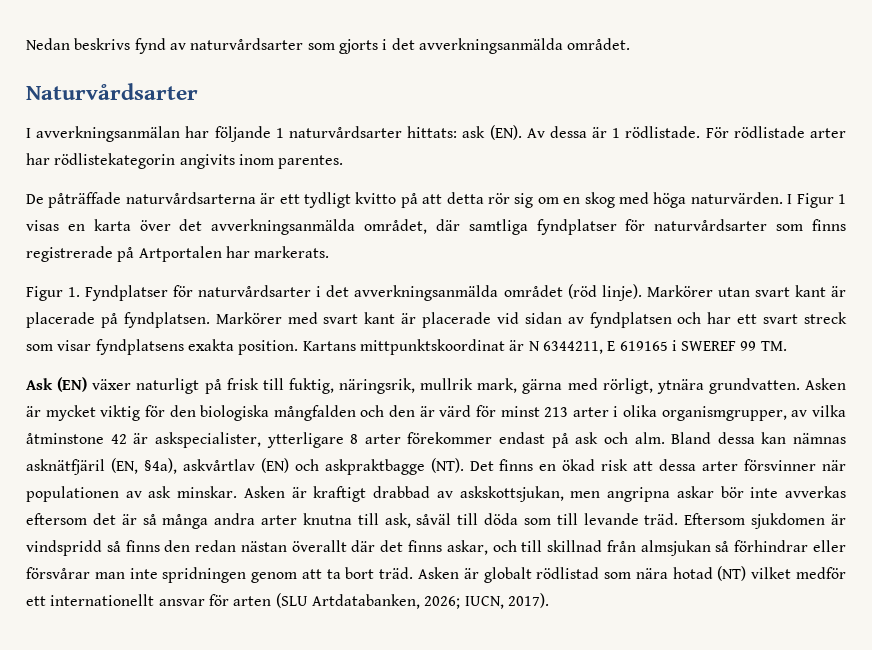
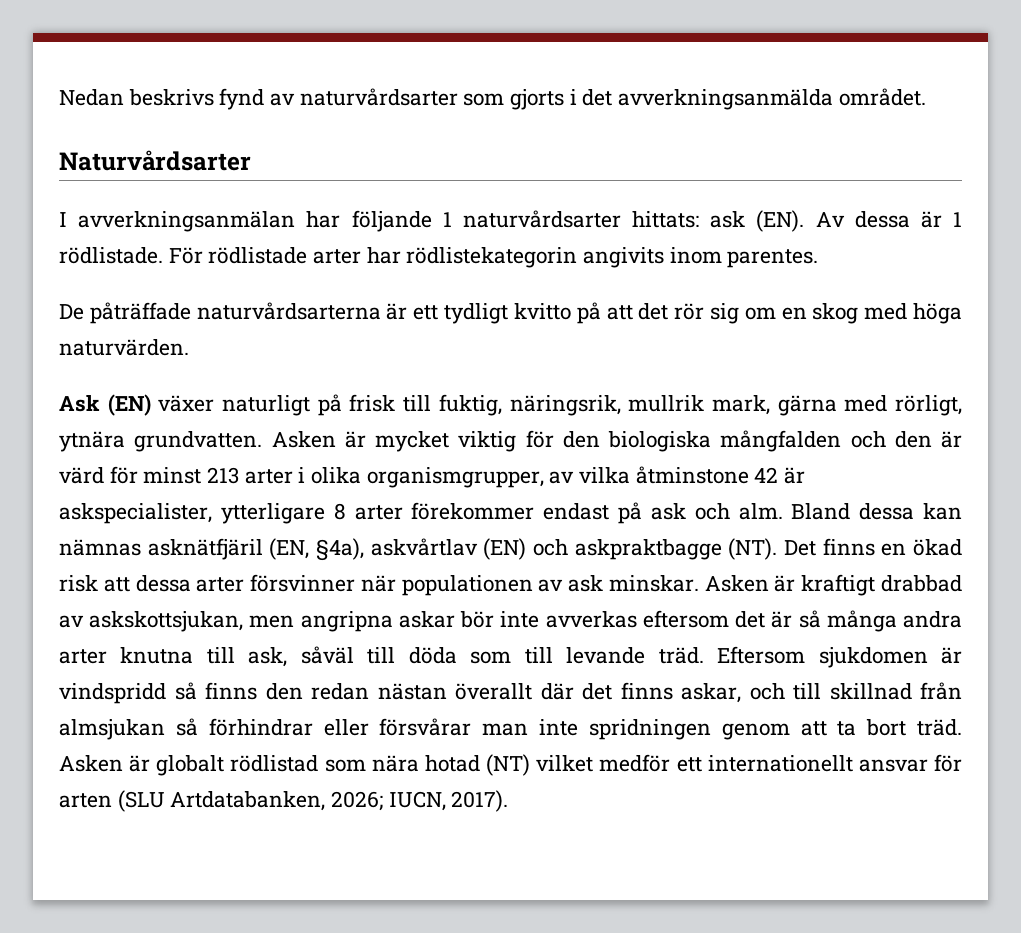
- De påträffade naturvårdsarterna är ett tydligt kvitto på att detta rör sig om en skog med höga naturvärden. I Figur 1 visas en karta över det avverkningsanmälda området, där samtliga fyndplatser för naturvårdsarter som finns registrerade på Artportalen har markerats.
- Figur 1. Fyndplatser för naturvårdsarter i det avverkningsanmälda området (röd linje). Markörer utan svart kant är placerade på fyndplatsen. Markörer med svart kant är placerade vid sidan av fyndplatsen och har ett svart streck som visar fyndplatsens exakta position. Kartans mittpunktskoordinat är N 6344211, E 619165 i SWEREF 99 TM.
+ De påträffade naturvårdsarterna är ett tydligt kvitto på att det rör sig om en skog med höga naturvärden.

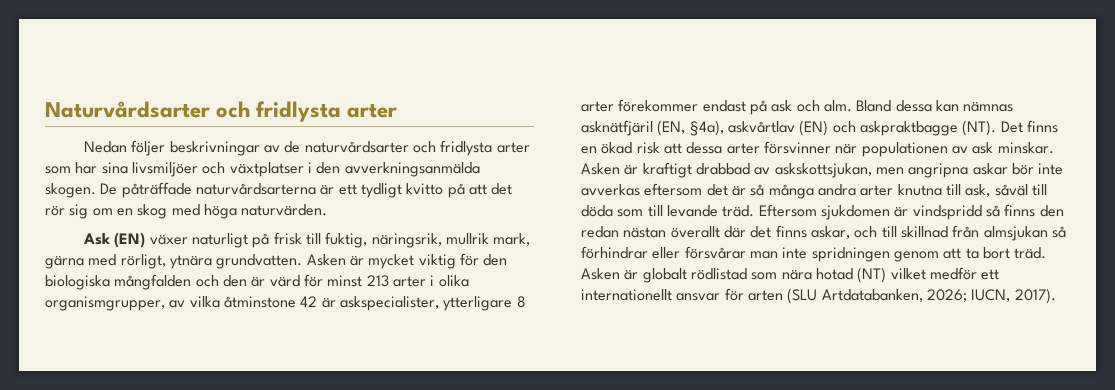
- Nedan beskrivs fynd av naturvårdsarter som gjorts i det avverkningsanmälda området.
- Naturvårdsarter
- I avverkningsanmälan har följande 1 naturvårdsarter hittats: ask (EN). Av dessa är 1 rödlistade. För rödlistade arter har rödlistekategorin angivits inom parentes.
- De påträffade naturvårdsarterna är ett tydligt kvitto på att det rör sig om en skog med höga naturvärden.
+ Naturvårdsarter och fridlysta arter
+ Nedan följer beskrivningar av de naturvårdsarter och fridlysta arter som har sina livsmiljöer och växtplatser i den avverkningsanmälda skogen. De påträffade naturvårdsarterna är ett tydligt kvitto på att det rör sig om en skog med höga naturvärden.

